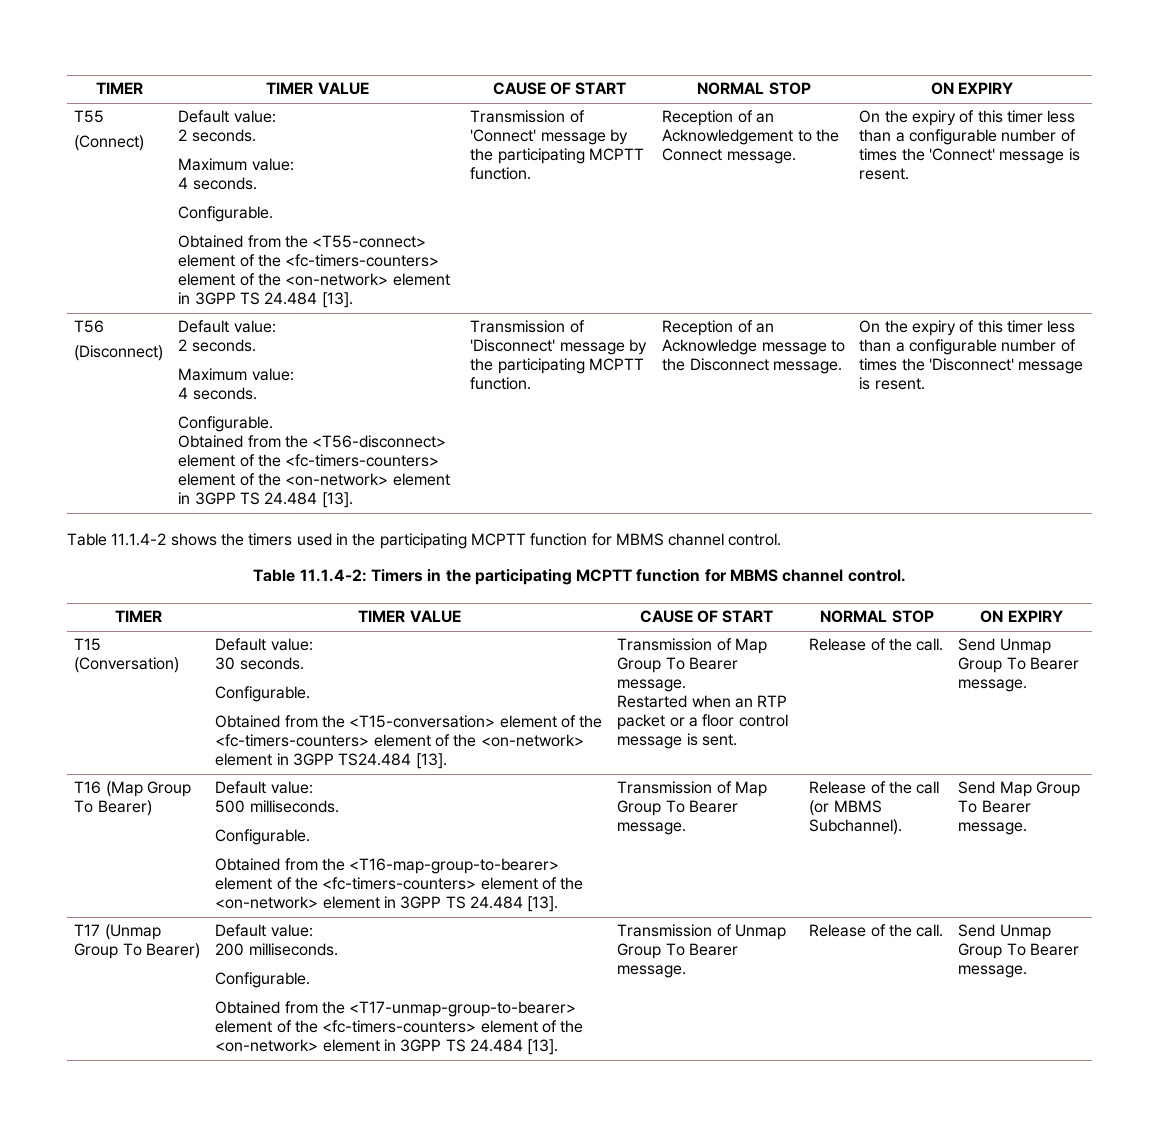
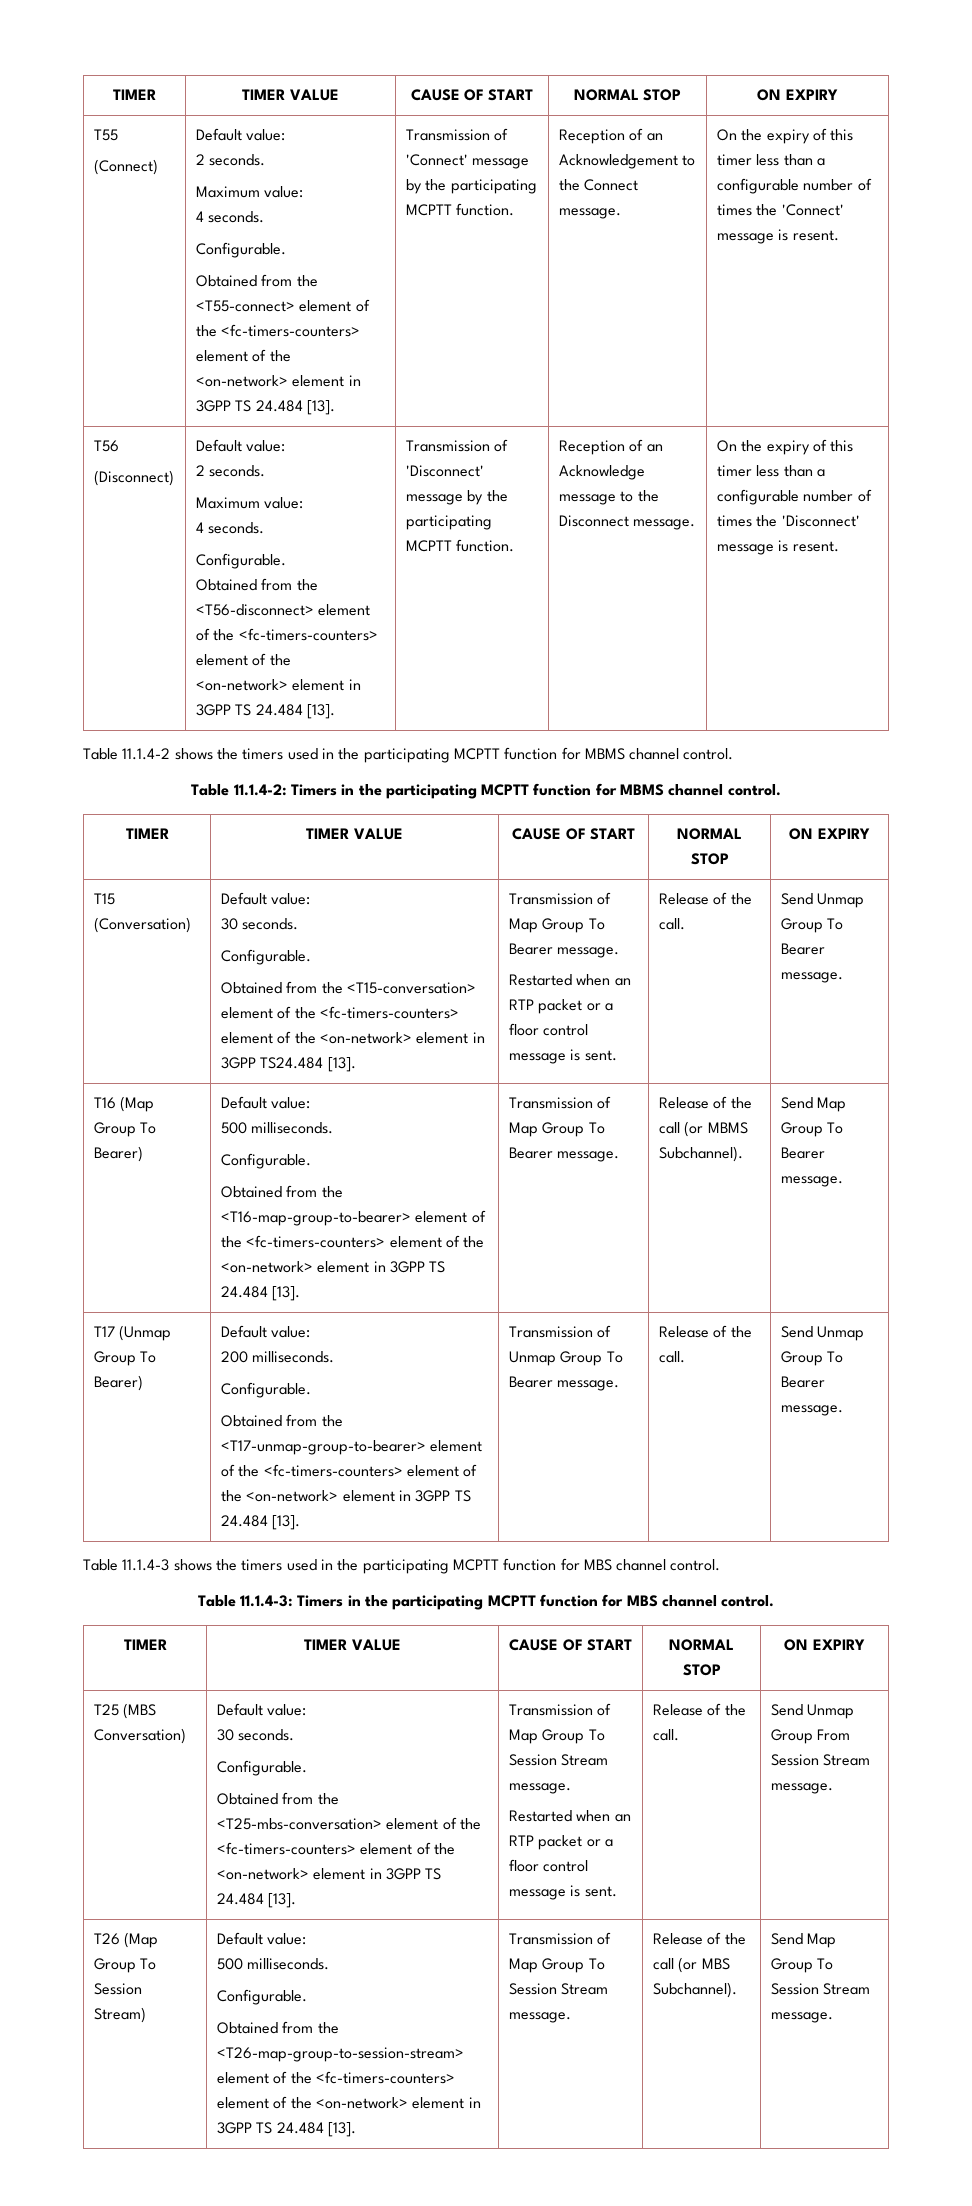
+ Table 11.1.4-3 shows the timers used in the participating MCPTT function for MBS channel control.
+ Table 11.1.4-3: Timers in the participating MCPTT function for MBS channel control.
+ TIMER | TIMER VALUE | CAUSE OF START | NORMAL STOP | ON EXPIRY
+ T25 (MBS Conversation) | Default value:
+ 30 seconds.
+ Configurable.
+ Obtained from the <T25-mbs-conversation> element of the <fc-timers-counters> element of the <on-network> element in 3GPP TS 24.484 [13]. | Transmission of Map Group To Session Stream message.
+ Restarted when an RTP packet or a floor control message is sent. | Release of the call. | Send Unmap Group From Session Stream message.
+ T26 (Map Group To Session Stream) | Default value:
+ 500 milliseconds.
+ Configurable.
+ Obtained from the <T26-map-group-to-session-stream> element of the <fc-timers-counters> element of the <on-network> element in 3GPP TS 24.484 [13]. | Transmission of Map Group To Session Stream message. | Release of the call (or MBS Subchannel). | Send Map Group To Session Stream message.

